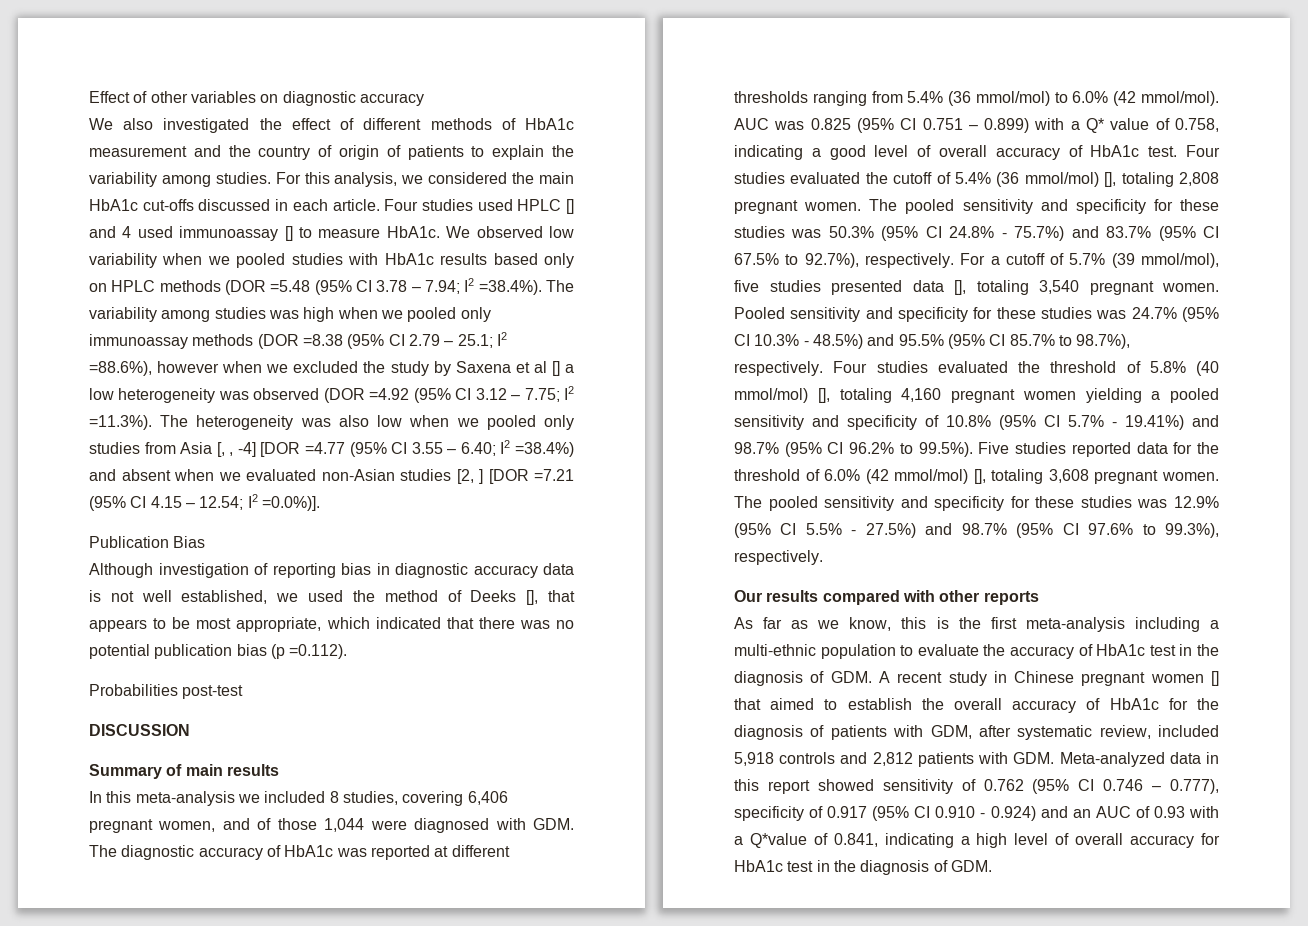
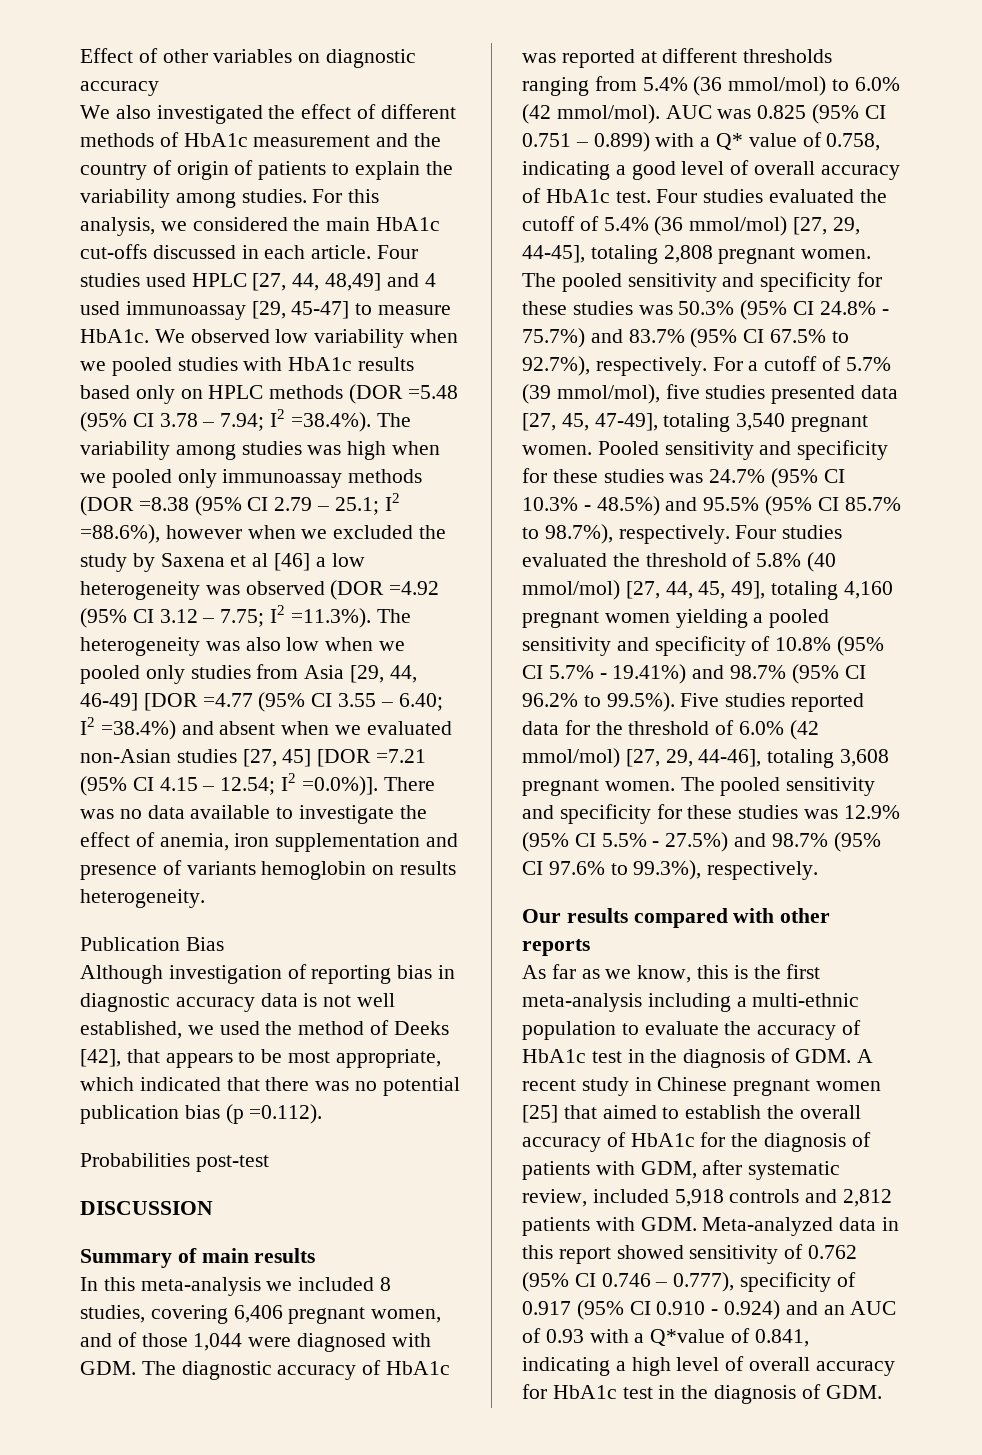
- Four studies used HPLC [] and 4 used immunoassay [] to measure HbA1c.
+ Four studies used HPLC [27, 44, 48,49] and 4 used immunoassay [29, 45-47] to measure HbA1c.
- I2 =88.6%), however when we excluded the study by Saxena et al [] a low heterogeneity was observed (DOR =4.92 (95% CI 3.12 – 7.75;
+ I2 =88.6%), however when we excluded the study by Saxena et al [46] a low heterogeneity was observed (DOR =4.92 (95% CI 3.12 – 7.75;
- I2 =11.3%). The heterogeneity was also low when we pooled only studies from Asia [, , -4] [DOR =4.77 (95% CI 3.55 – 6.40;
+ I2 =11.3%). The heterogeneity was also low when we pooled only studies from Asia [29, 44, 46-49] [DOR =4.77 (95% CI 3.55 – 6.40;
- I2 =38.4%) and absent when we evaluated non-Asian studies [2, ] [DOR =7.21 (95% CI 4.15 – 12.54;
+ I2 =38.4%) and absent when we evaluated non-Asian studies [27, 45] [DOR =7.21 (95% CI 4.15 – 12.54;
- I2 =0.0%)].
+ I2 =0.0%)]. There was no data available to investigate the effect of anemia, iron supplementation and presence of variants hemoglobin on results heterogeneity.
- Although investigation of reporting bias in diagnostic accuracy data is not well established, we used the method of Deeks [], that appears to be most appropriate, which indicated that there was no potential publication bias (p =0.112).
+ Although investigation of reporting bias in diagnostic accuracy data is not well established, we used the method of Deeks [42], that appears to be most appropriate, which indicated that there was no potential publication bias (p =0.112).
- Four studies evaluated the cutoff of 5.4% (36 mmol/mol) [], totaling 2,808 pregnant women.
+ Four studies evaluated the cutoff of 5.4% (36 mmol/mol) [27, 29, 44-45], totaling 2,808 pregnant women.
- For a cutoff of 5.7% (39 mmol/mol), five studies presented data [], totaling 3,540 pregnant women.
+ For a cutoff of 5.7% (39 mmol/mol), five studies presented data [27, 45, 47-49], totaling 3,540 pregnant women.
- Four studies evaluated the threshold of 5.8% (40 mmol/mol) [], totaling 4,160 pregnant women yielding a pooled sensitivity and specificity of 10.8% (95% CI 5.7% - 19.41%) and 98.7% (95% CI 96.2% to 99.5%). Five studies reported data for the threshold of 6.0% (42 mmol/mol) [], totaling 3,608 pregnant women.
+ Four studies evaluated the threshold of 5.8% (40 mmol/mol) [27, 44, 45, 49], totaling 4,160 pregnant women yielding a pooled sensitivity and specificity of 10.8% (95% CI 5.7% - 19.41%) and 98.7% (95% CI 96.2% to 99.5%). Five studies reported data for the threshold of 6.0% (42 mmol/mol) [27, 29, 44-46], totaling 3,608 pregnant women.
- As far as we know, this is the first meta-analysis including a multi-ethnic population to evaluate the accuracy of HbA1c test in the diagnosis of GDM. A recent study in Chinese pregnant women [] that aimed to establish the overall accuracy of HbA1c for the diagnosis of patients with GDM, after systematic review, included 5,918 controls and 2,812 patients with GDM. Meta-analyzed data in this report showed sensitivity of 0.762 (95% CI 0.746 – 0.777), specificity of 0.917 (95% CI 0.910 - 0.924) and an AUC of 0.93 with a Q*value of 0.841, indicating a high level of overall accuracy for HbA1c test in the diagnosis of GDM.
+ As far as we know, this is the first meta-analysis including a multi-ethnic population to evaluate the accuracy of HbA1c test in the diagnosis of GDM. A recent study in Chinese pregnant women [25] that aimed to establish the overall accuracy of HbA1c for the diagnosis of patients with GDM, after systematic review, included 5,918 controls and 2,812 patients with GDM. Meta-analyzed data in this report showed sensitivity of 0.762 (95% CI 0.746 – 0.777), specificity of 0.917 (95% CI 0.910 - 0.924) and an AUC of 0.93 with a Q*value of 0.841, indicating a high level of overall accuracy for HbA1c test in the diagnosis of GDM.

